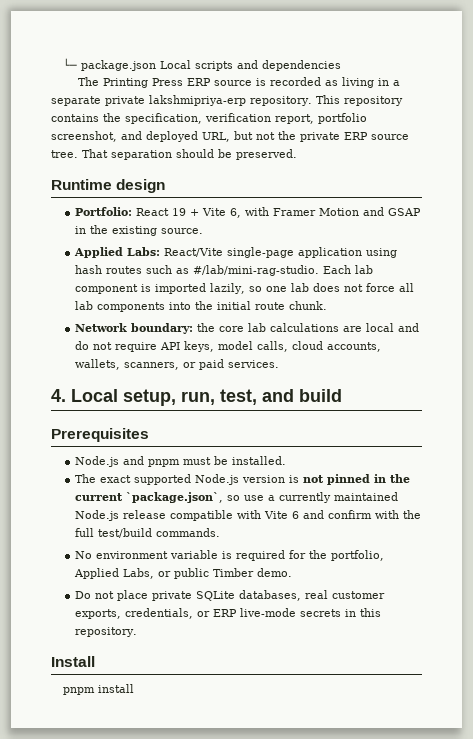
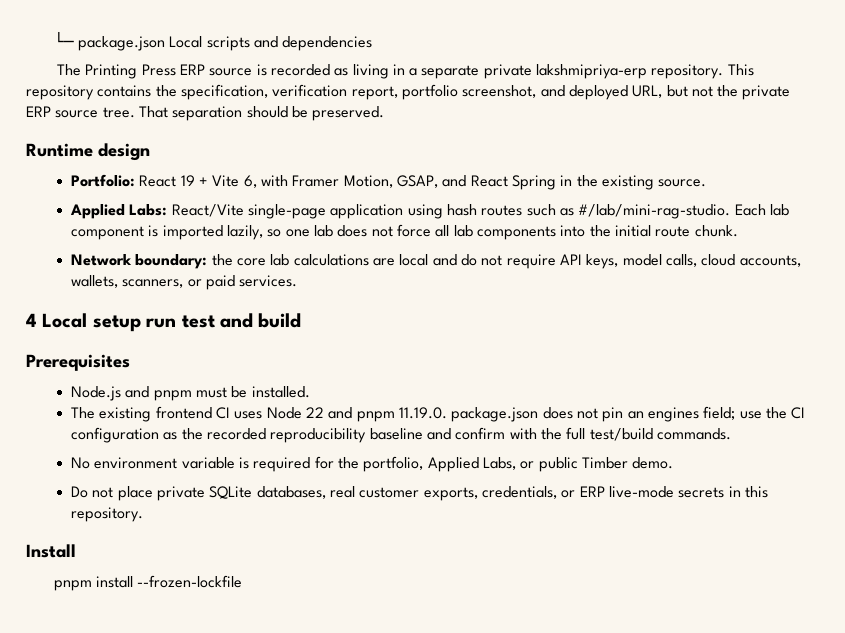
- Portfolio: React 19 + Vite 6, with Framer Motion and GSAP in the existing source.
+ Portfolio: React 19 + Vite 6, with Framer Motion, GSAP, and React Spring in the existing source.
- 4. Local setup, run, test, and build
+ 4 Local setup run test and build
- The exact supported Node.js version is not pinned in the current `package.json`, so use a currently maintained Node.js release compatible with Vite 6 and confirm with the full test/build commands.
+ The existing frontend CI uses Node 22 and pnpm 11.19.0. package.json does not pin an engines field; use the CI configuration as the recorded reproducibility baseline and confirm with the full test/build commands.
- pnpm install
+ pnpm install --frozen-lockfile

